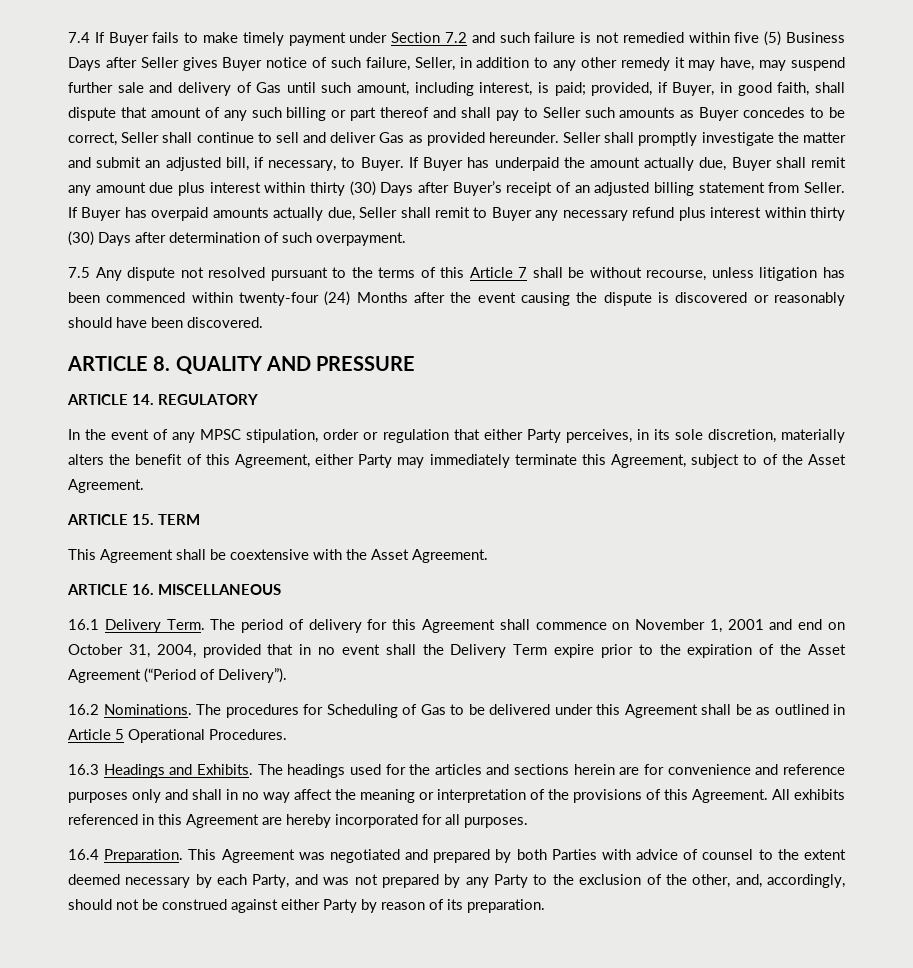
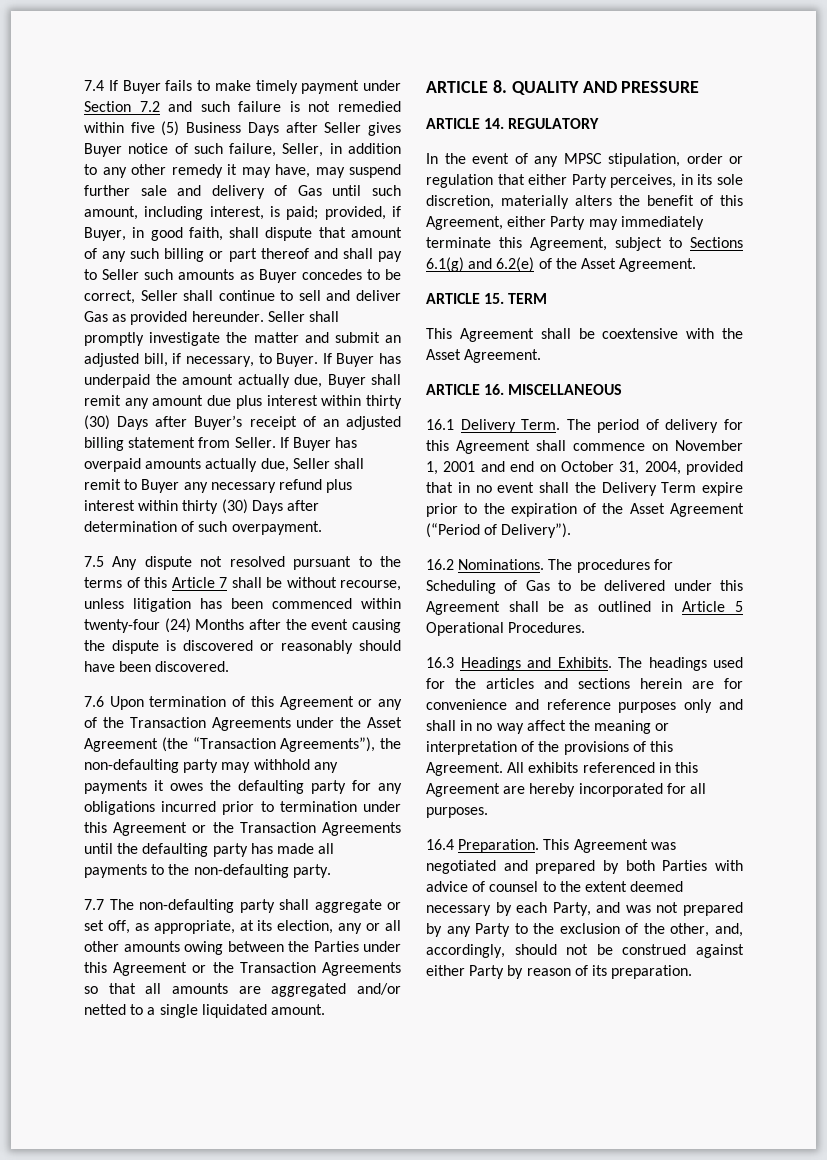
+ 7.6 Upon termination of this Agreement or any of the Transaction Agreements under the Asset Agreement (the “Transaction Agreements”), the non-defaulting party may withhold any payments it owes the defaulting party for any obligations incurred prior to termination under this Agreement or the Transaction Agreements until the defaulting party has made all payments to the non-defaulting party.
+ 7.7 The non-defaulting party shall aggregate or set off, as appropriate, at its election, any or all other amounts owing between the Parties under this Agreement or the Transaction Agreements so that all amounts are aggregated and/or netted to a single liquidated amount.
- In the event of any MPSC stipulation, order or regulation that either Party perceives, in its sole discretion, materially alters the benefit of this Agreement, either Party may immediately terminate this Agreement, subject to of the Asset Agreement.
+ In the event of any MPSC stipulation, order or regulation that either Party perceives, in its sole discretion, materially alters the benefit of this Agreement, either Party may immediately terminate this Agreement, subject to Sections 6.1(g) and 6.2(e) of the Asset Agreement.

